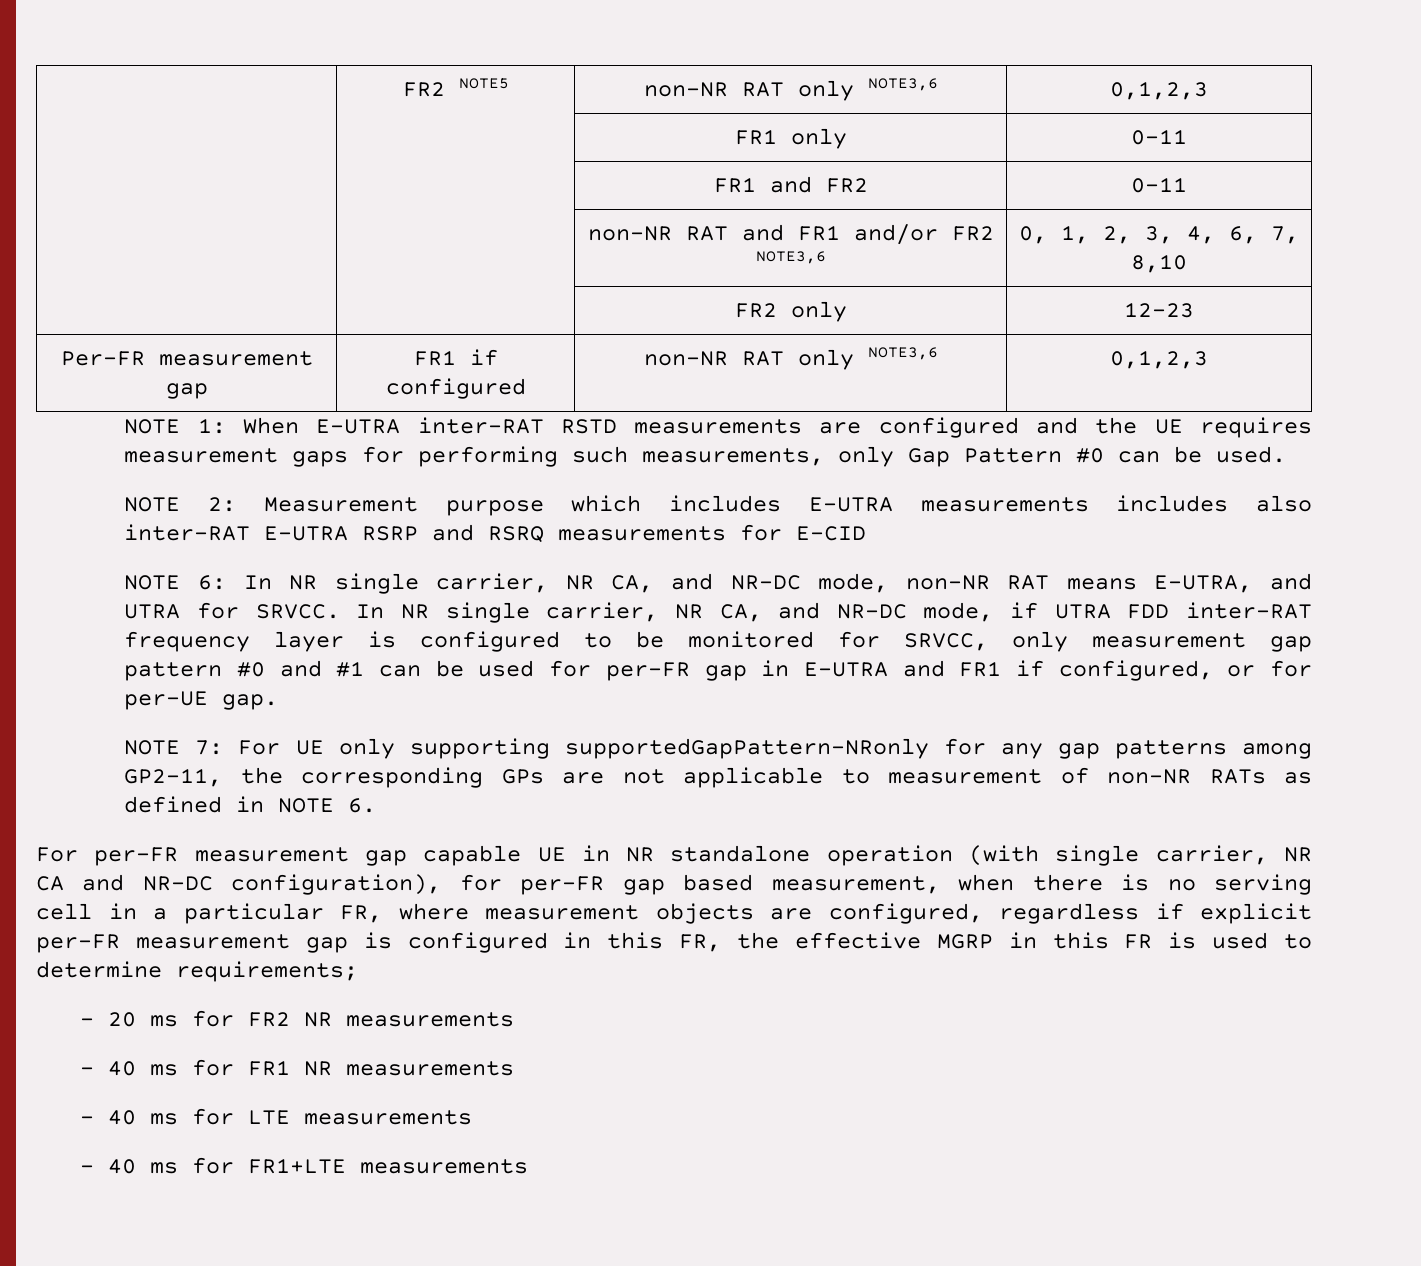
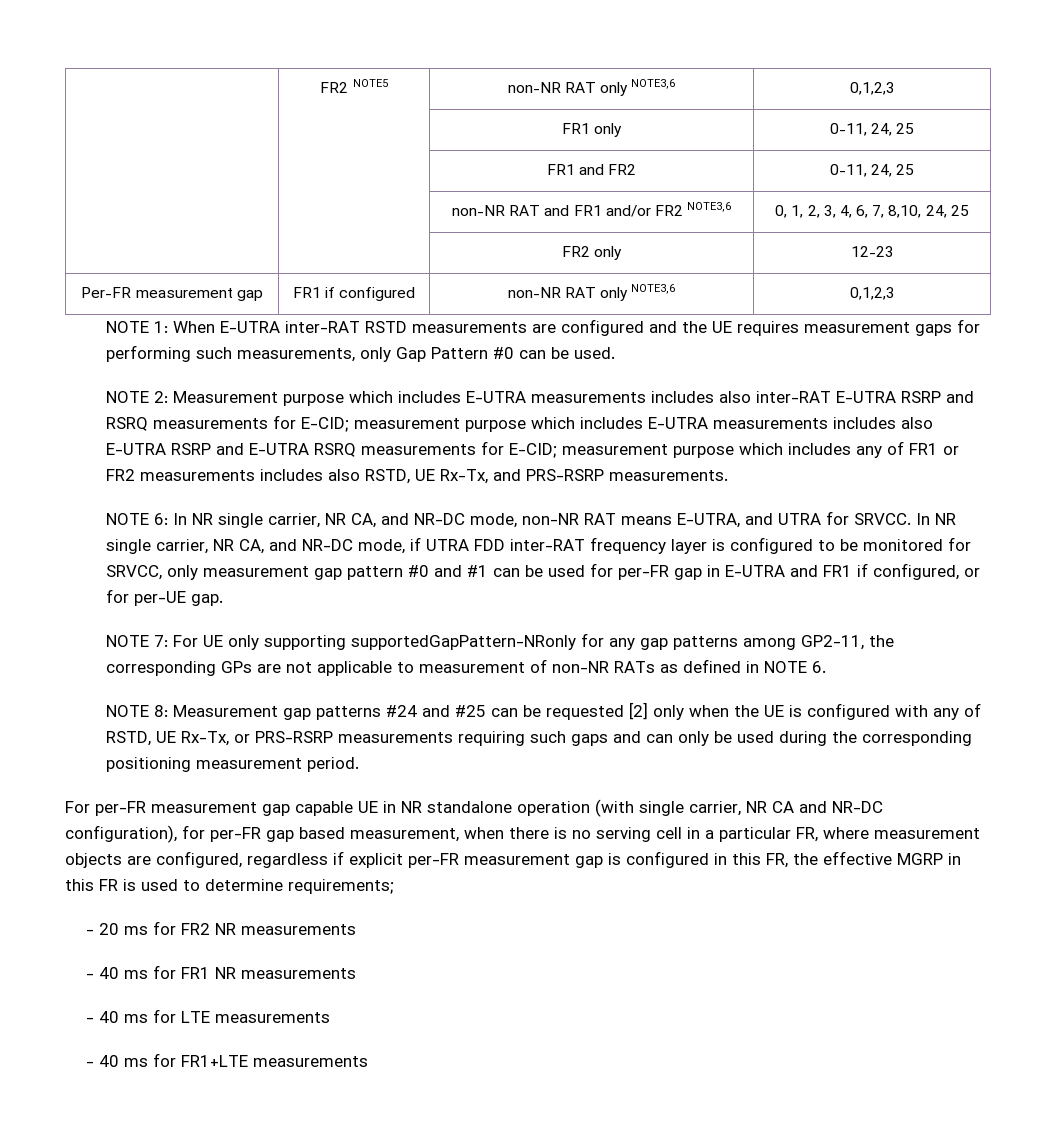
- | | FR1 only | 0-11
+ | | FR1 only | 0-11, 24, 25
- | | FR1 and FR2 | 0-11
+ | | FR1 and FR2 | 0-11, 24, 25
- | | non-NR RAT and FR1 and/or FR2 NOTE3,6 | 0, 1, 2, 3, 4, 6, 7, 8,10
+ | | non-NR RAT and FR1 and/or FR2 NOTE3,6 | 0, 1, 2, 3, 4, 6, 7, 8,10, 24, 25
- NOTE 2: Measurement purpose which includes E-UTRA measurements includes also inter-RAT E-UTRA RSRP and RSRQ measurements for E-CID
+ NOTE 2: Measurement purpose which includes E-UTRA measurements includes also inter-RAT E-UTRA RSRP and RSRQ measurements for E-CID; measurement purpose which includes E-UTRA measurements includes also E-UTRA RSRP and E-UTRA RSRQ measurements for E-CID; measurement purpose which includes any of FR1 or FR2 measurements includes also RSTD, UE Rx-Tx, and PRS-RSRP measurements.
+ NOTE 8: Measurement gap patterns #24 and #25 can be requested [2] only when the UE is configured with any of RSTD, UE Rx-Tx, or PRS-RSRP measurements requiring such gaps and can only be used during the corresponding positioning measurement period.

